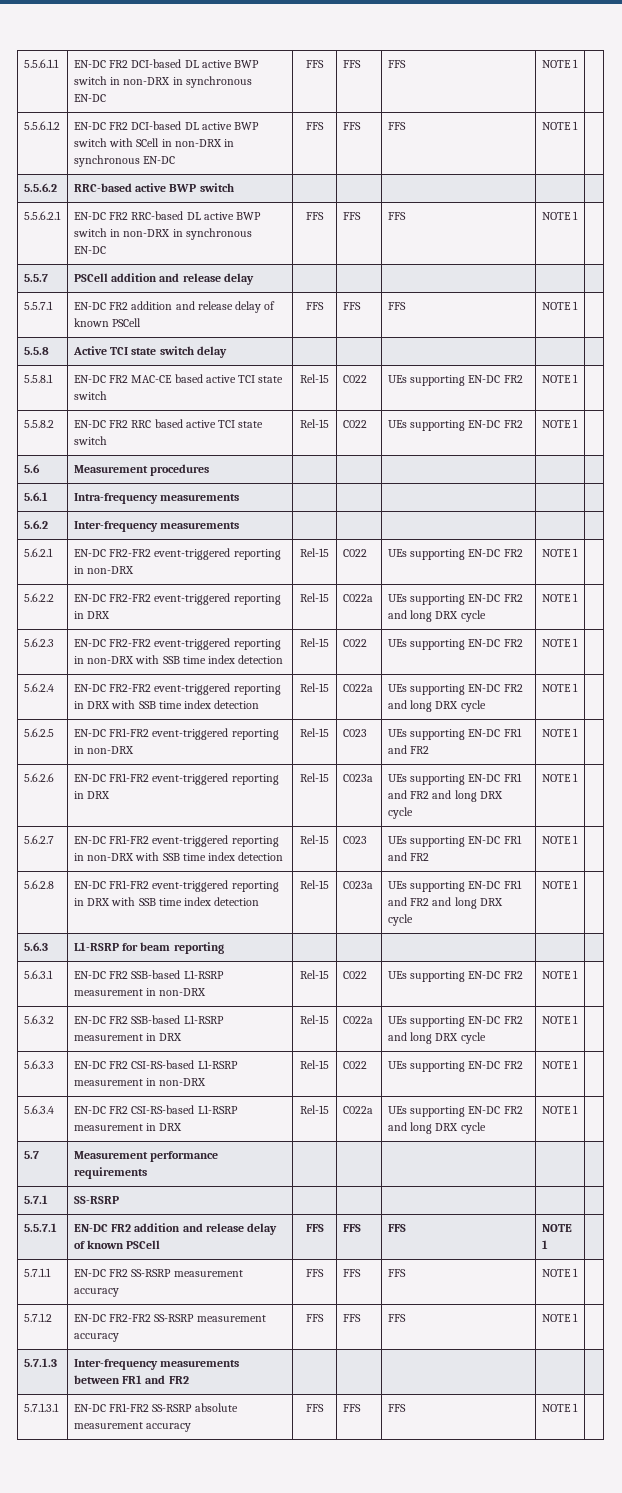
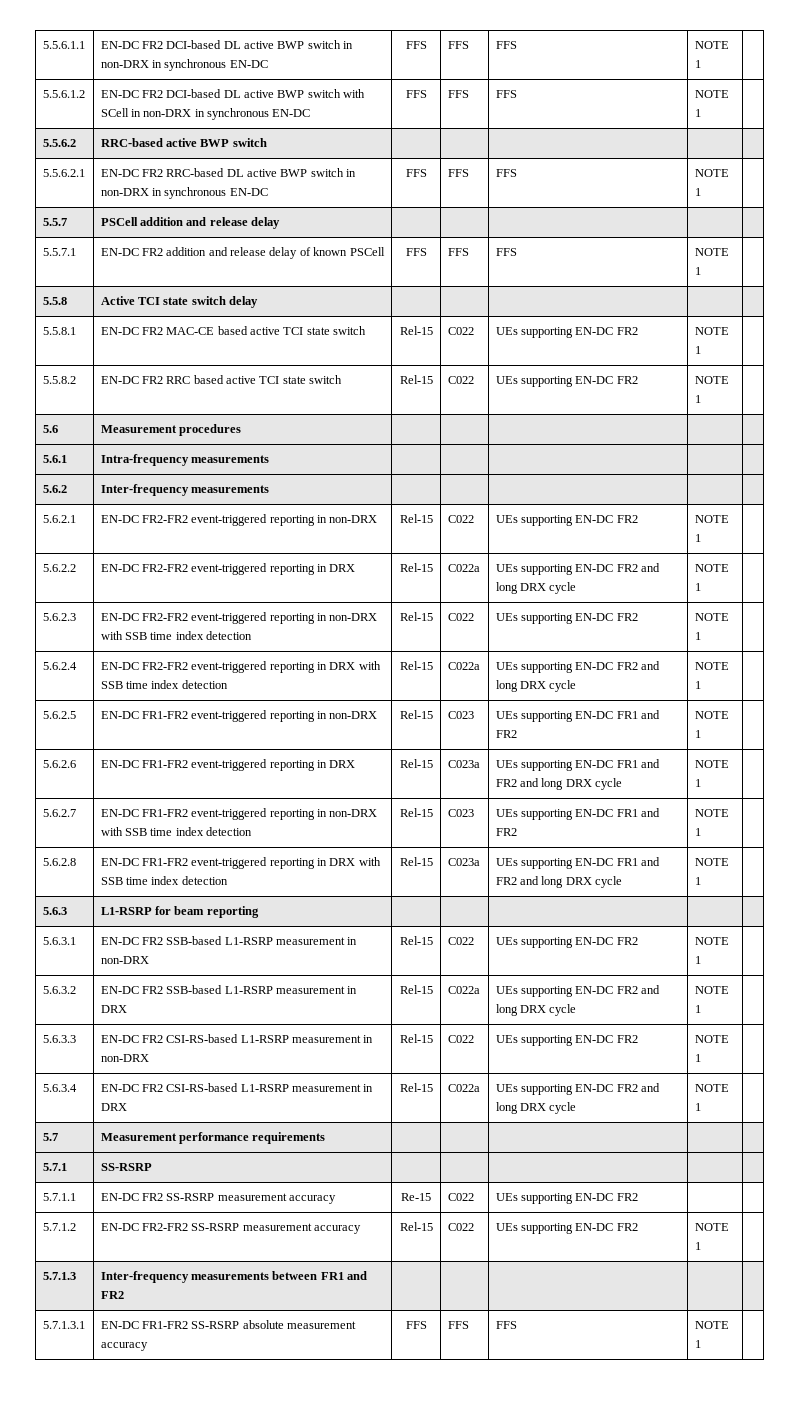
  5.7.1 | SS-RSRP | | | | |
- 5.5.7.1 | EN-DC FR2 addition and release delay of known PSCell | FFS | FFS | FFS | NOTE 1 |
- 5.7.1.1 | EN-DC FR2 SS-RSRP measurement accuracy | FFS | FFS | FFS | NOTE 1 |
+ 5.7.1.1 | EN-DC FR2 SS-RSRP measurement accuracy | Re-15 | C022 | UEs supporting EN-DC FR2 | |
- 5.7.1.2 | EN-DC FR2-FR2 SS-RSRP measurement accuracy | FFS | FFS | FFS | NOTE 1 |
+ 5.7.1.2 | EN-DC FR2-FR2 SS-RSRP measurement accuracy | Rel-15 | C022 | UEs supporting EN-DC FR2 | NOTE 1 |

